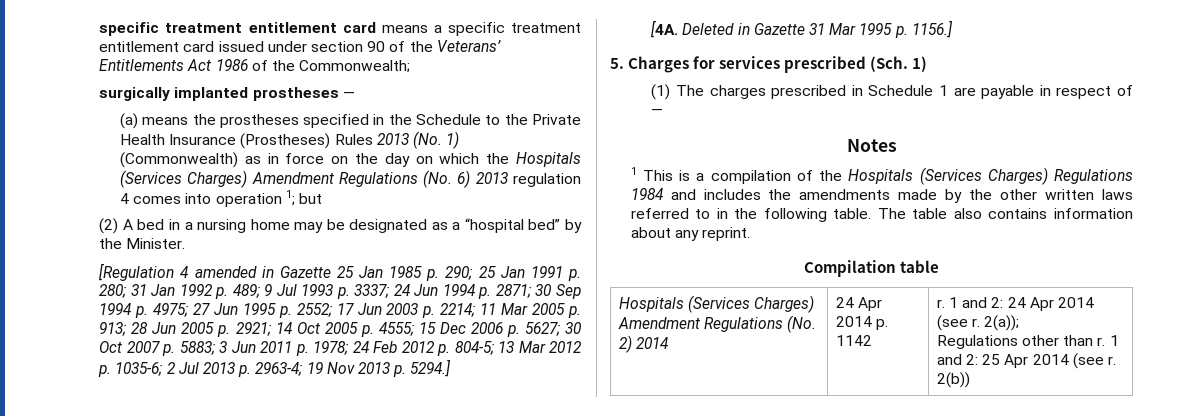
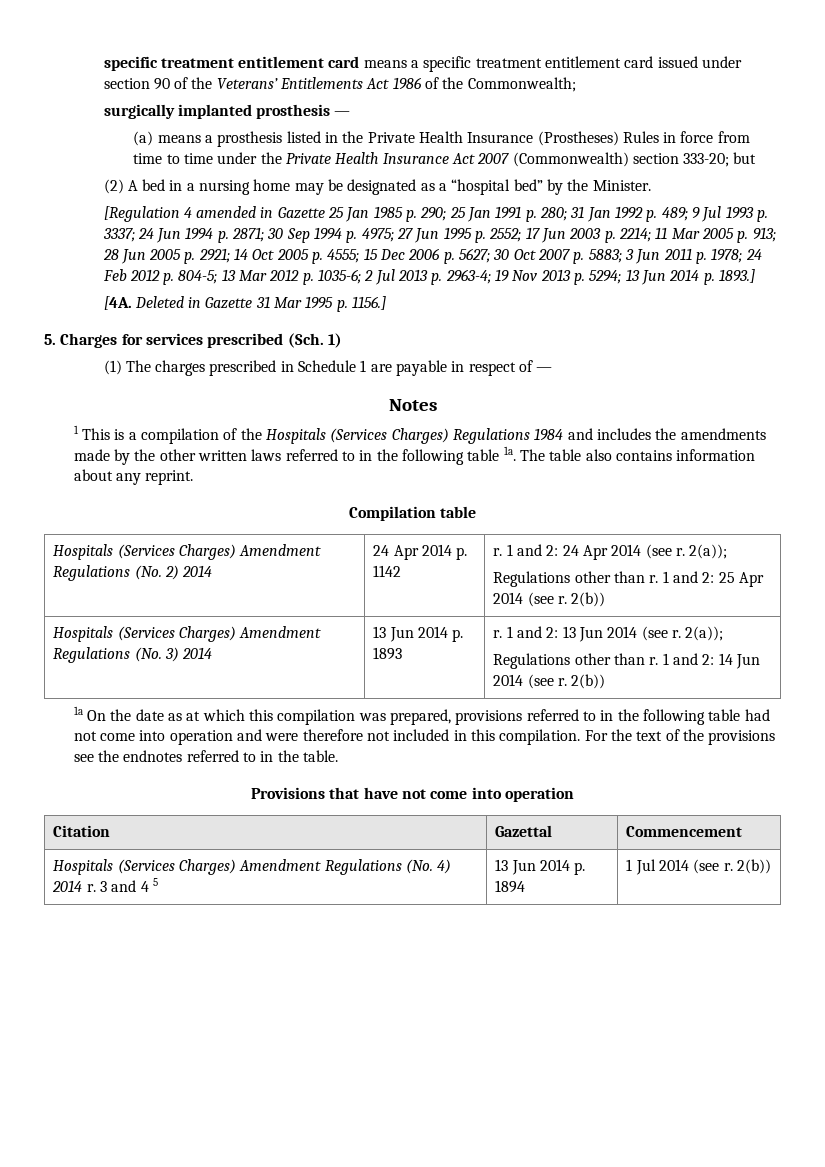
- surgically implanted prostheses —
+ surgically implanted prosthesis —
- (a) means the prostheses specified in the Schedule to the Private Health Insurance (Prostheses) Rules 2013 (No. 1) (Commonwealth) as in force on the day on which the Hospitals (Services Charges) Amendment Regulations (No. 6) 2013 regulation 4 comes into operation 1; but
+ (a) means a prosthesis listed in the Private Health Insurance (Prostheses) Rules in force from time to time under the Private Health Insurance Act 2007 (Commonwealth) section 333-20; but
- 19 Nov 2013 p. 5294.]
+ 19 Nov 2013 p. 5294; 13 Jun 2014 p. 1893.]
- 1 This is a compilation of the Hospitals (Services Charges) Regulations 1984 and includes the amendments made by the other written laws referred to in the following table.
+ 1 This is a compilation of the Hospitals (Services Charges) Regulations 1984 and includes the amendments made by the other written laws referred to in the following table 1a.
+ Hospitals (Services Charges) Amendment Regulations (No. 3) 2014 | 13 Jun 2014 p. 1893 | r. 1 and 2: 13 Jun 2014 (see r. 2(a));
+ Regulations other than r. 1 and 2: 14 Jun 2014 (see r. 2(b))
+ 1a On the date as at which this compilation was prepared, provisions referred to in the following table had not come into operation and were therefore not included in this compilation. For the text of the provisions see the endnotes referred to in the table.
+ Provisions that have not come into operation
+ Citation | Gazettal | Commencement
+ Hospitals (Services Charges) Amendment Regulations (No. 4) 2014 r. 3 and 4 5 | 13 Jun 2014 p. 1894 | 1 Jul 2014 (see r. 2(b))

